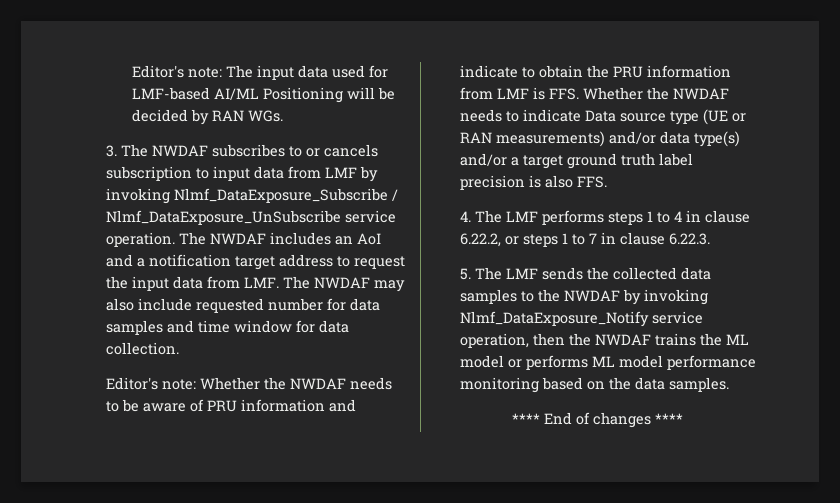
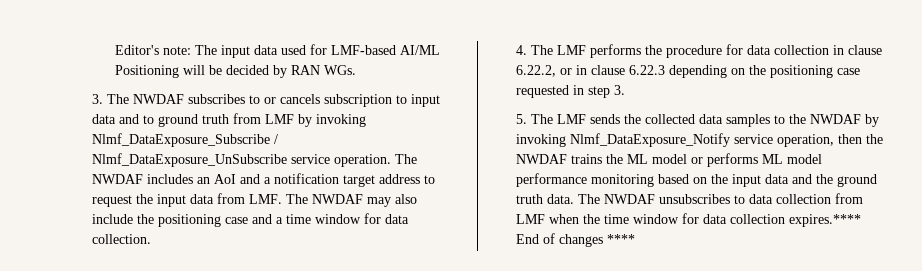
- 3. The NWDAF subscribes to or cancels subscription to input data from LMF by invoking Nlmf_DataExposure_Subscribe / Nlmf_DataExposure_UnSubscribe service operation.
+ 3. The NWDAF subscribes to or cancels subscription to input data and to ground truth from LMF by invoking Nlmf_DataExposure_Subscribe / Nlmf_DataExposure_UnSubscribe service operation.
- The NWDAF includes an AoI and a notification target address to request the input data from LMF. The NWDAF may also include requested number for data samples and time window for data collection.
+ The NWDAF includes an AoI and a notification target address to request the input data from LMF. The NWDAF may also include the positioning case and a time window for data collection.
- Editor's note: Whether the NWDAF needs to be aware of PRU information and indicate to obtain the PRU information from LMF is FFS. Whether the NWDAF needs to indicate Data source type (UE or RAN measurements) and/or data type(s) and/or a target ground truth label precision is also FFS.
- 4. The LMF performs steps 1 to 4 in clause 6.22.2, or steps 1 to 7 in clause 6.22.3.
+ 4. The LMF performs the procedure for data collection in clause 6.22.2, or in clause 6.22.3 depending on the positioning case requested in step 3.
- 5. The LMF sends the collected data samples to the NWDAF by invoking Nlmf_DataExposure_Notify service operation, then the NWDAF trains the ML model or performs ML model performance monitoring based on the data samples.
- **** End of changes ****
+ 5. The LMF sends the collected data samples to the NWDAF by invoking Nlmf_DataExposure_Notify service operation, then the NWDAF trains the ML model or performs ML model performance monitoring based on the input data and the ground truth data. The NWDAF unsubscribes to data collection from LMF when the time window for data collection expires.**** End of changes ****

